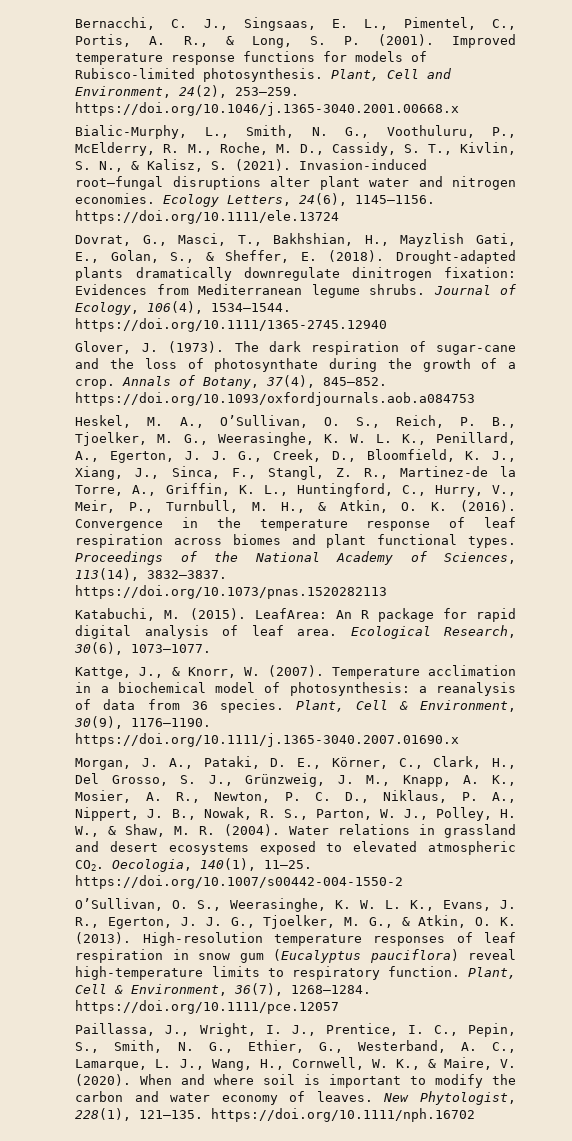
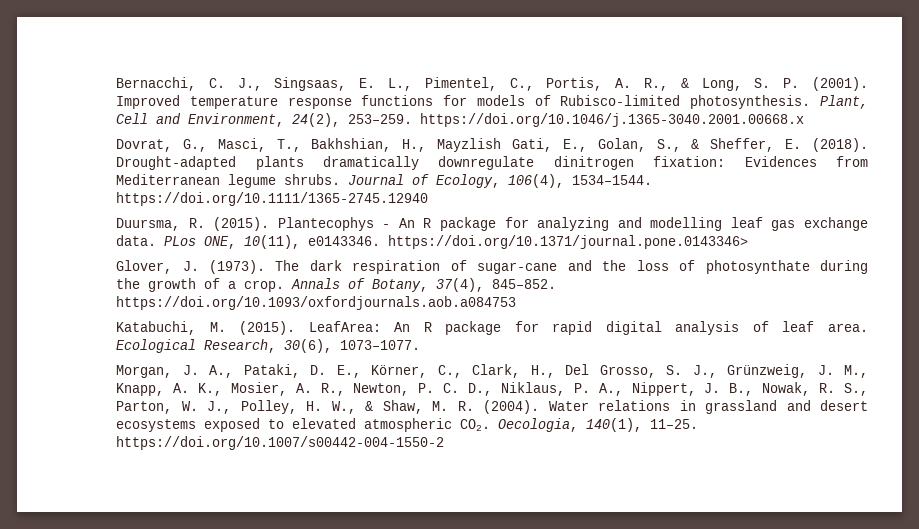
- Bialic‐Murphy, L., Smith, N. G., Voothuluru, P., McElderry, R. M., Roche, M. D., Cassidy, S. T., Kivlin, S. N., & Kalisz, S. (2021). Invasion‐induced root–fungal disruptions alter plant water and nitrogen economies. Ecology Letters, 24(6), 1145–1156. https://doi.org/10.1111/ele.13724
+ Duursma, R. (2015). Plantecophys - An R package for analyzing and modelling leaf gas exchange data. PLos ONE, 10(11), e0143346. https://doi.org/10.1371/journal.pone.0143346>
- Heskel, M. A., O’Sullivan, O. S., Reich, P. B., Tjoelker, M. G., Weerasinghe, K. W. L. K., Penillard, A., Egerton, J. J. G., Creek, D., Bloomfield, K. J., Xiang, J., Sinca, F., Stangl, Z. R., Martinez-de la Torre, A., Griffin, K. L., Huntingford, C., Hurry, V., Meir, P., Turnbull, M. H., & Atkin, O. K. (2016). Convergence in the temperature response of leaf respiration across biomes and plant functional types. Proceedings of the National Academy of Sciences, 113(14), 3832–3837. https://doi.org/10.1073/pnas.1520282113
- Kattge, J., & Knorr, W. (2007). Temperature acclimation in a biochemical model of photosynthesis: a reanalysis of data from 36 species. Plant, Cell & Environment, 30(9), 1176–1190. https://doi.org/10.1111/j.1365-3040.2007.01690.x
- O’Sullivan, O. S., Weerasinghe, K. W. L. K., Evans, J. R., Egerton, J. J. G., Tjoelker, M. G., & Atkin, O. K. (2013). High-resolution temperature responses of leaf respiration in snow gum (Eucalyptus pauciflora) reveal high-temperature limits to respiratory function. Plant, Cell & Environment, 36(7), 1268–1284. https://doi.org/10.1111/pce.12057
- Paillassa, J., Wright, I. J., Prentice, I. C., Pepin, S., Smith, N. G., Ethier, G., Westerband, A. C., Lamarque, L. J., Wang, H., Cornwell, W. K., & Maire, V. (2020). When and where soil is important to modify the carbon and water economy of leaves. New Phytologist, 228(1), 121–135. https://doi.org/10.1111/nph.16702

